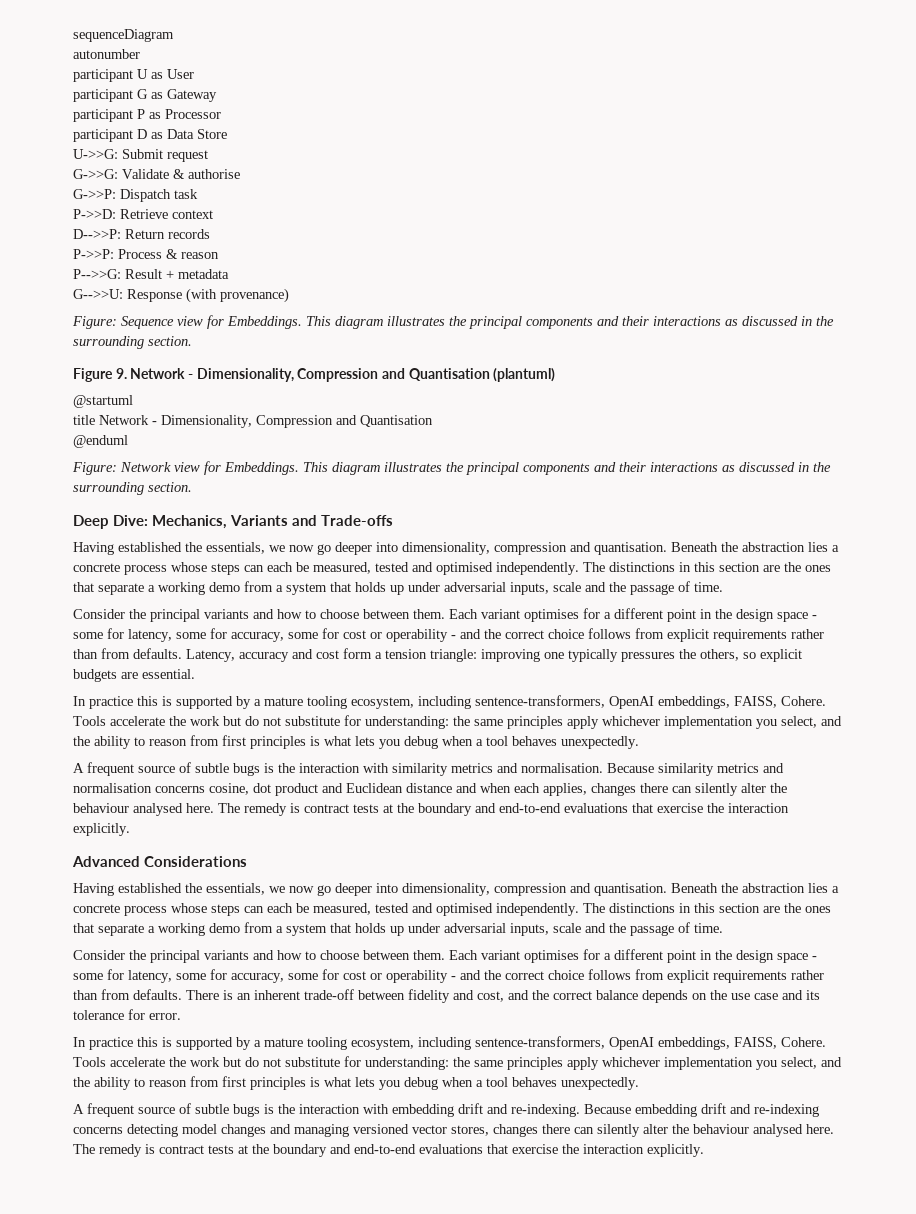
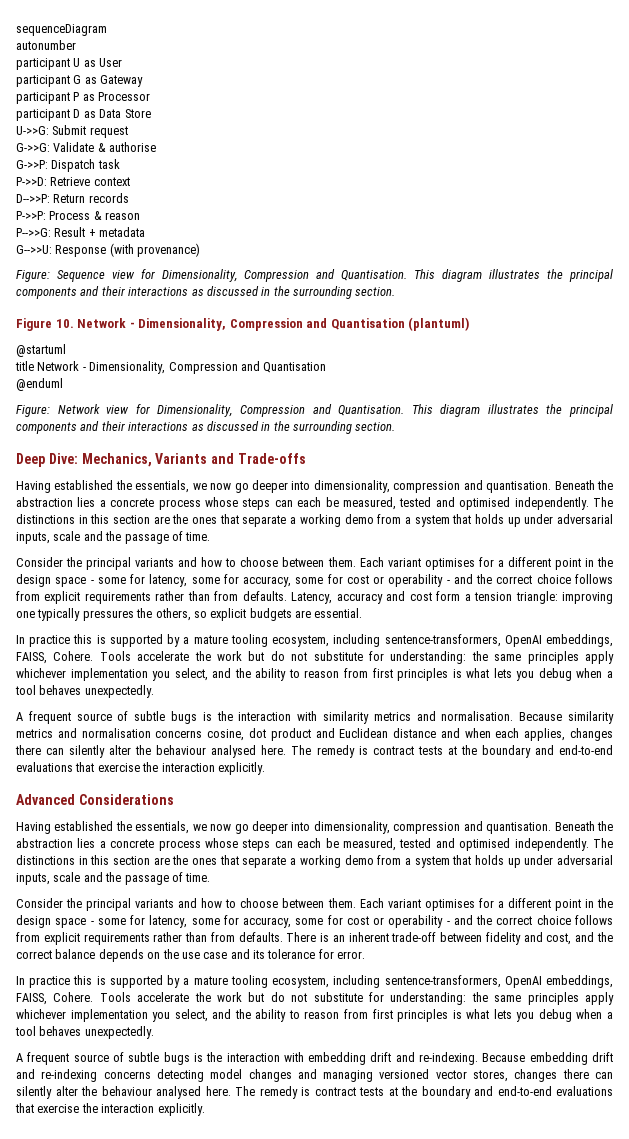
- Figure: Sequence view for Embeddings.
+ Figure: Sequence view for Dimensionality, Compression and Quantisation.
- Figure 9. Network - Dimensionality, Compression and Quantisation (plantuml)
+ Figure 10. Network - Dimensionality, Compression and Quantisation (plantuml)
- Figure: Network view for Embeddings.
+ Figure: Network view for Dimensionality, Compression and Quantisation.

